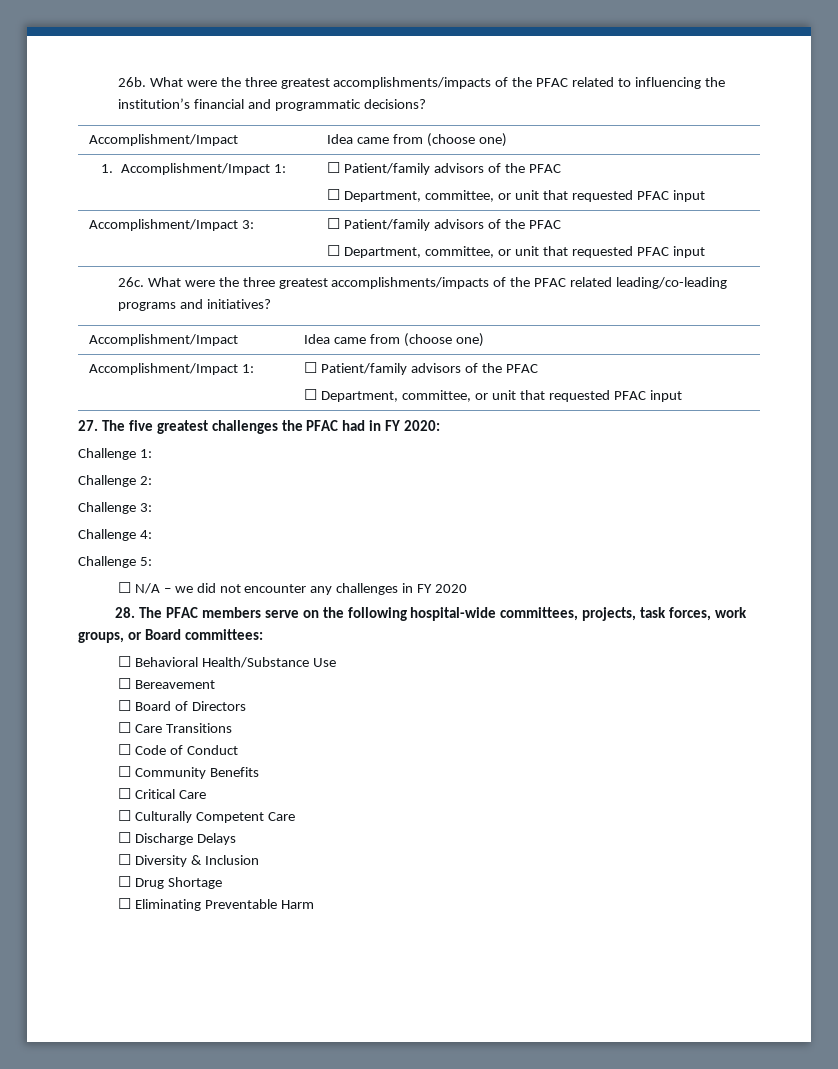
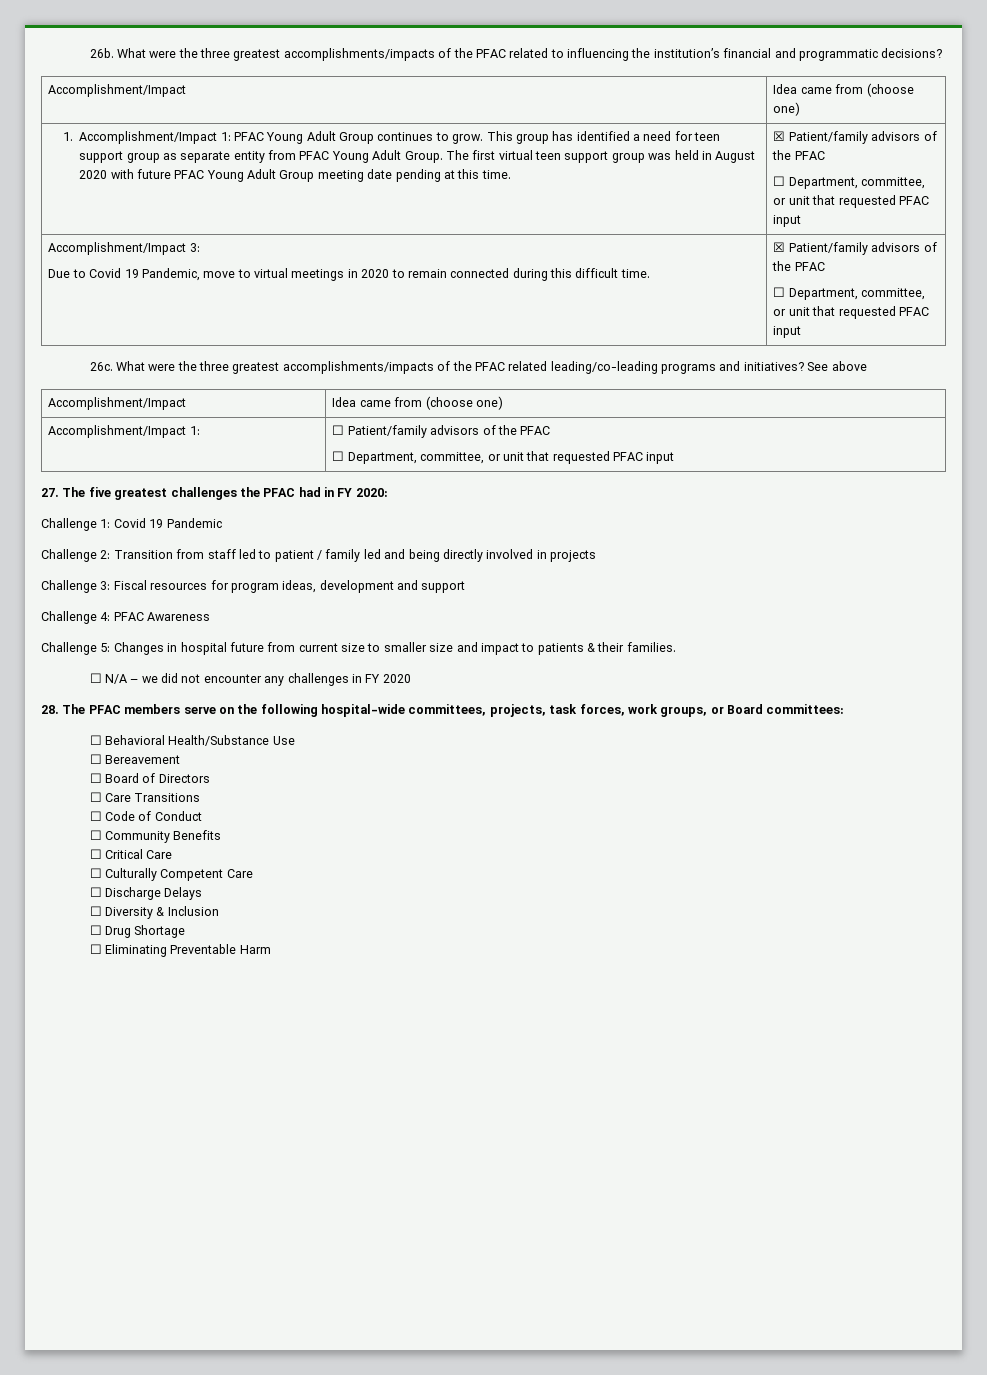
- 1. Accomplishment/Impact 1: | ☐ Patient/family advisors of the PFAC
+ 1. Accomplishment/Impact 1: PFAC Young Adult Group continues to grow. This group has identified a need for teen support group as separate entity from PFAC Young Adult Group. The first virtual teen support group was held in August 2020 with future PFAC Young Adult Group meeting date pending at this time. | ☒ Patient/family advisors of the PFAC
- Accomplishment/Impact 3: | ☐ Patient/family advisors of the PFAC
+ Accomplishment/Impact 3:
+ Due to Covid 19 Pandemic, move to virtual meetings in 2020 to remain connected during this difficult time. | ☒ Patient/family advisors of the PFAC
+ See above
- Challenge 1:
+ Challenge 1: Covid 19 Pandemic
- Challenge 2:
- Challenge 3:
+ Challenge 2: Transition from staff led to patient / family led and being directly involved in projects
+ Challenge 3: Fiscal resources for program ideas, development and support
- Challenge 4:
+ Challenge 4: PFAC Awareness
- Challenge 5:
+ Challenge 5: Changes in hospital future from current size to smaller size and impact to patients & their families.

